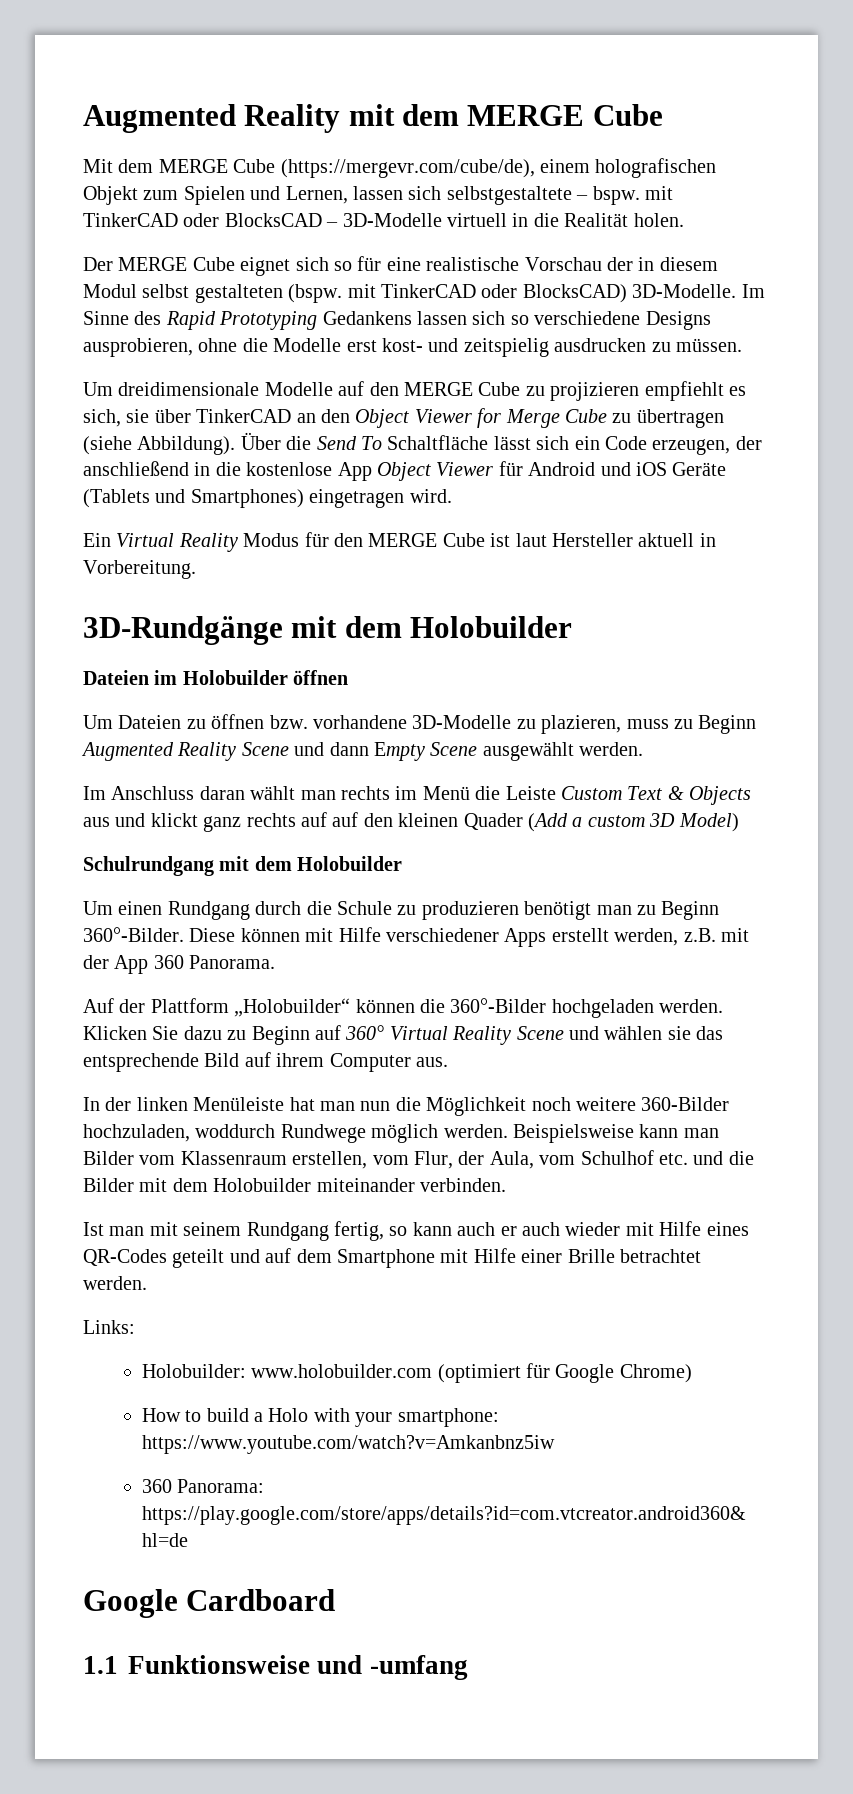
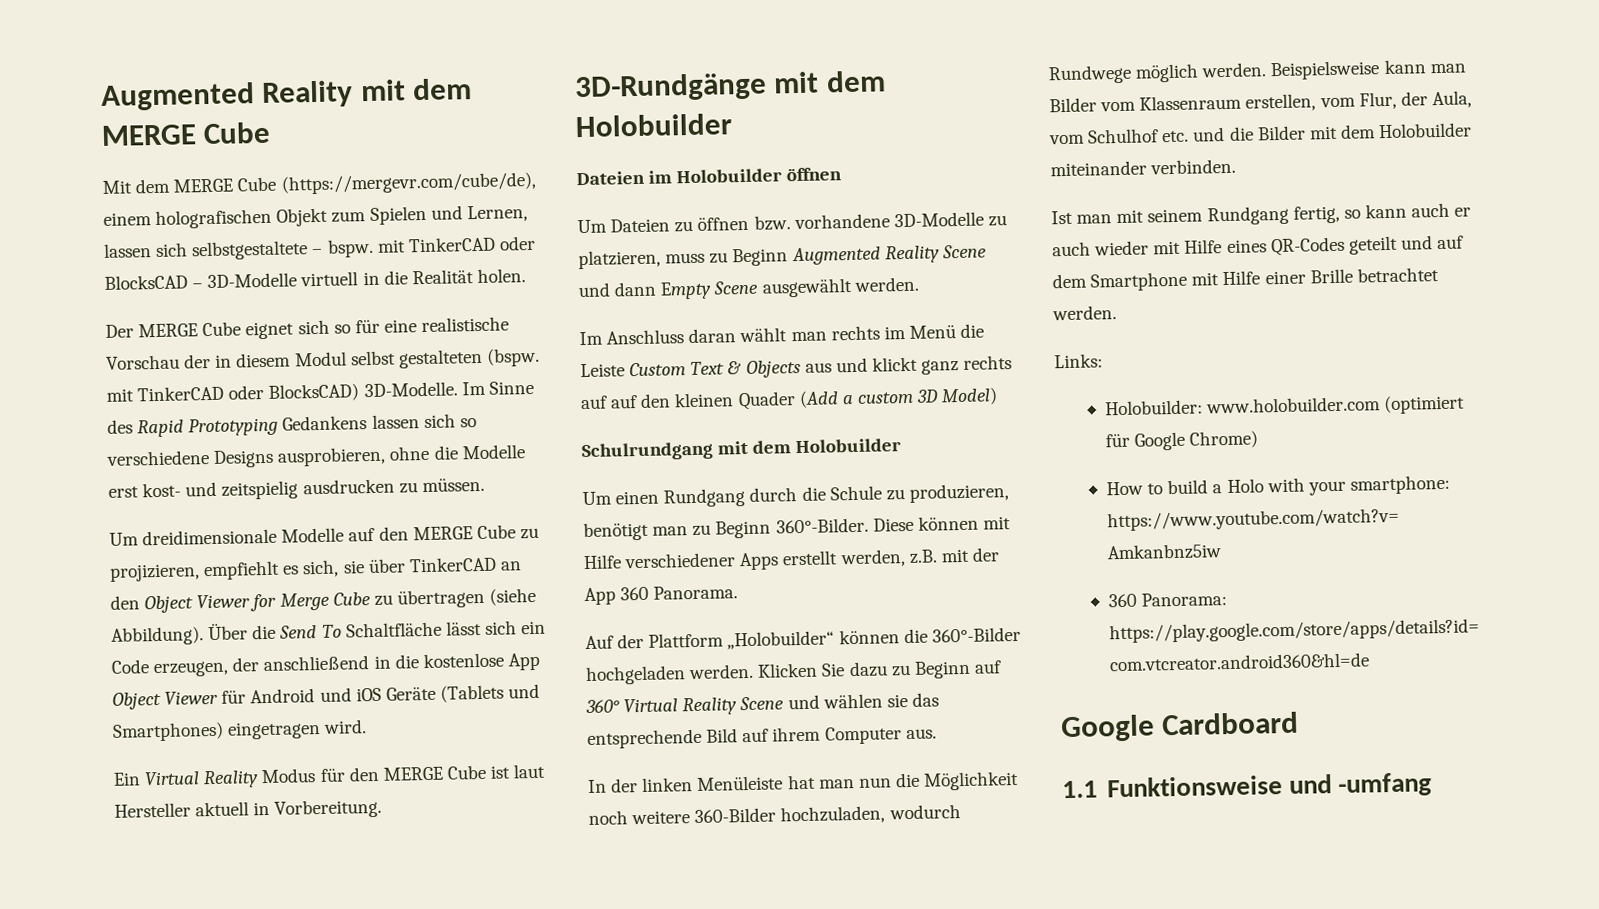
- Um dreidimensionale Modelle auf den MERGE Cube zu projizieren empfiehlt es sich, sie über TinkerCAD an den Object Viewer for Merge Cube zu übertragen (siehe Abbildung).
+ Um dreidimensionale Modelle auf den MERGE Cube zu projizieren, empfiehlt es sich, sie über TinkerCAD an den Object Viewer for Merge Cube zu übertragen (siehe Abbildung).
- Um Dateien zu öffnen bzw. vorhandene 3D-Modelle zu plazieren, muss zu Beginn Augmented Reality Scene und dann Empty Scene ausgewählt werden.
+ Um Dateien zu öffnen bzw. vorhandene 3D-Modelle zu platzieren, muss zu Beginn Augmented Reality Scene und dann Empty Scene ausgewählt werden.
- Um einen Rundgang durch die Schule zu produzieren benötigt man zu Beginn 360°-Bilder.
+ Um einen Rundgang durch die Schule zu produzieren, benötigt man zu Beginn 360°-Bilder.
- In der linken Menüleiste hat man nun die Möglichkeit noch weitere 360-Bilder hochzuladen, woddurch Rundwege möglich werden.
+ In der linken Menüleiste hat man nun die Möglichkeit noch weitere 360-Bilder hochzuladen, wodurch Rundwege möglich werden.

